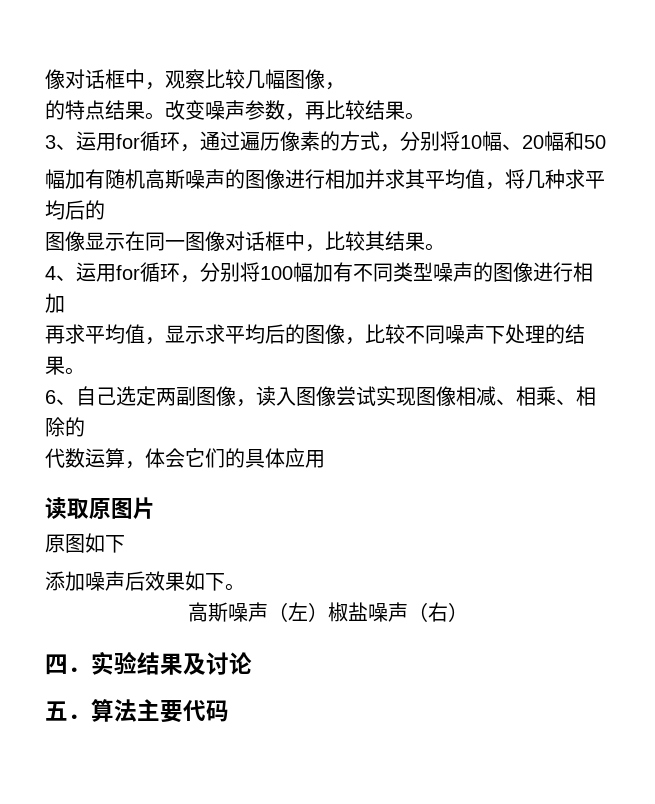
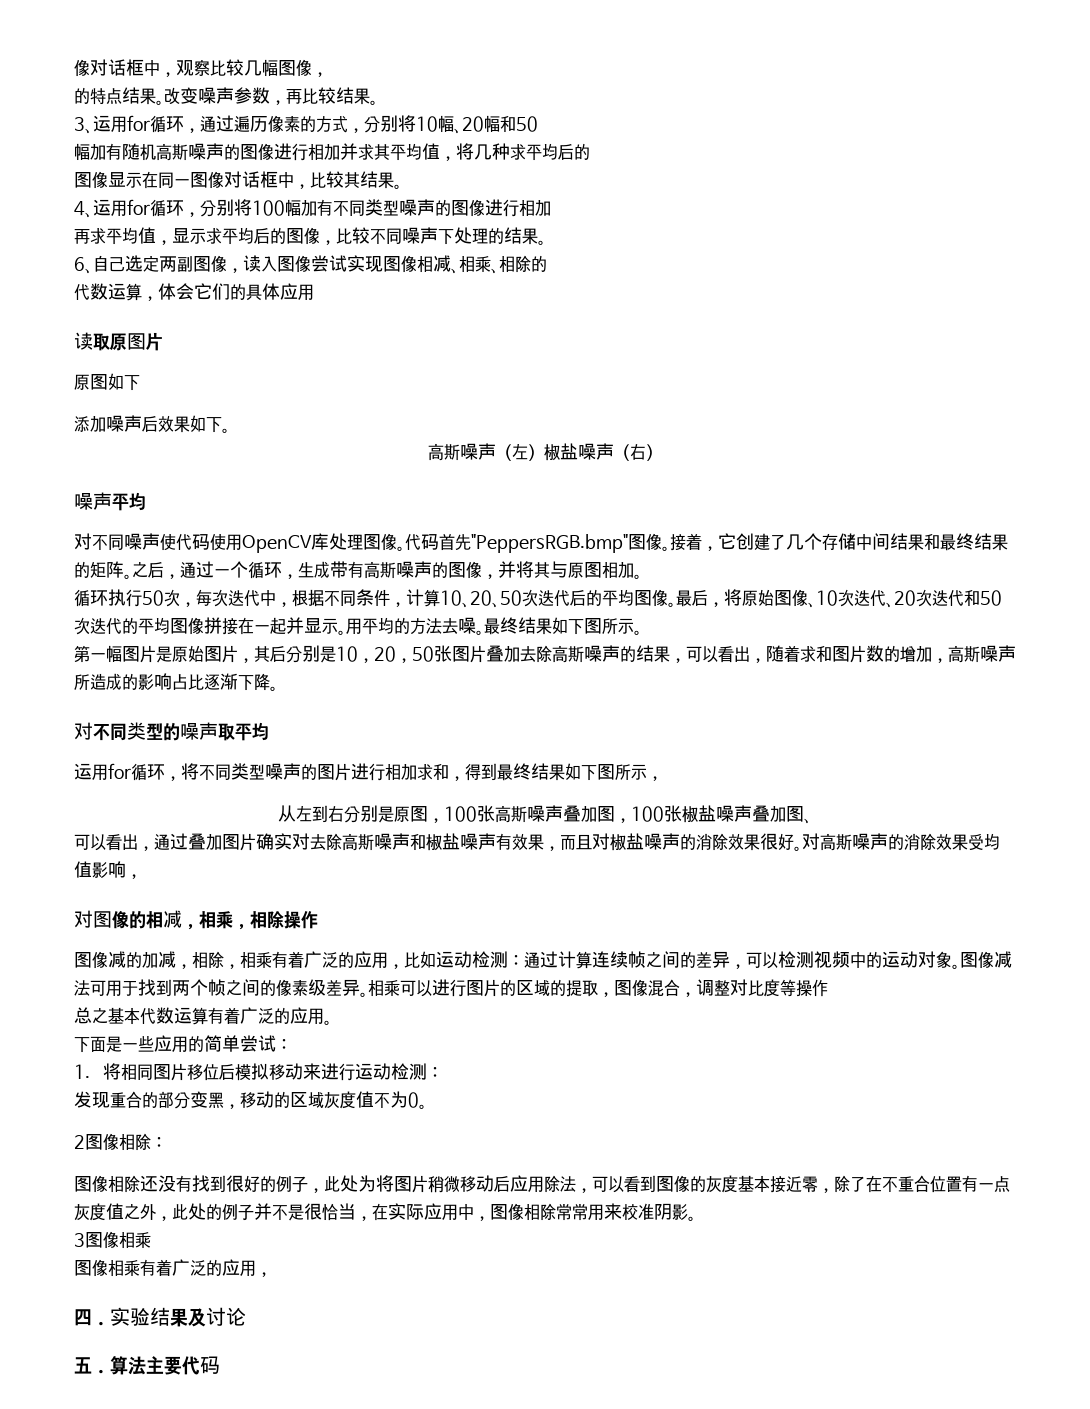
+ 噪声平均
+ 对不同噪声使代码使用OpenCV库处理图像。代码首先"PeppersRGB.bmp"图像。接着，它创建了几个存储中间结果和最终结果的矩阵。之后，通过一个循环，生成带有高斯噪声的图像，并将其与原图相加。
+ 循环执行50次，每次迭代中，根据不同条件，计算10、20、50次迭代后的平均图像。最后，将原始图像、10次迭代、20次迭代和50次迭代的平均图像拼接在一起并显示。用平均的方法去噪。最终结果如下图所示。
+ 第一幅图片是原始图片，其后分别是10，20，50张图片叠加去除高斯噪声的结果，可以看出，随着求和图片数的增加，高斯噪声所造成的影响占比逐渐下降。
+ 对不同类型的噪声取平均
+ 运用for循环，将不同类型噪声的图片进行相加求和，得到最终结果如下图所示，
+ 从左到右分别是原图，100张高斯噪声叠加图，100张椒盐噪声叠加图、
+ 可以看出，通过叠加图片确实对去除高斯噪声和椒盐噪声有效果，而且对椒盐噪声的消除效果很好。对高斯噪声的消除效果受均值影响，
+ 对图像的相减，相乘，相除操作
+ 图像减的加减，相除，相乘有着广泛的应用，比如运动检测：通过计算连续帧之间的差异，可以检测视频中的运动对象。图像减法可用于找到两个帧之间的像素级差异。相乘可以进行图片的区域的提取，图像混合，调整对比度等操作
+ 总之基本代数运算有着广泛的应用。
+ 下面是一些应用的简单尝试：
+ 1.将相同图片移位后模拟移动来进行运动检测：
+ 发现重合的部分变黑，移动的区域灰度值不为0。
+ 2图像相除：
+ 图像相除还没有找到很好的例子，此处为将图片稍微移动后应用除法，可以看到图像的灰度基本接近零，除了在不重合位置有一点灰度值之外，此处的例子并不是很恰当，在实际应用中，图像相除常常用来校准阴影。
+ 3图像相乘
+ 图像相乘有着广泛的应用，

